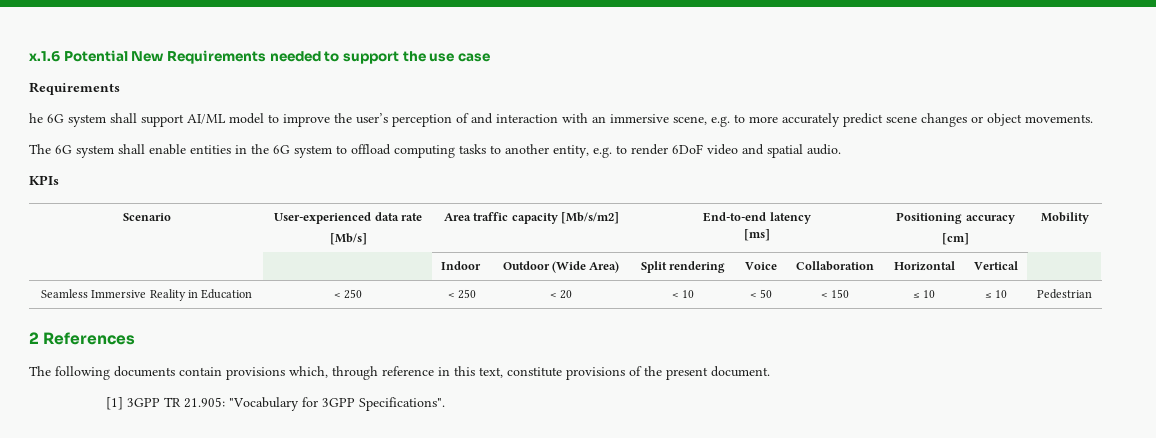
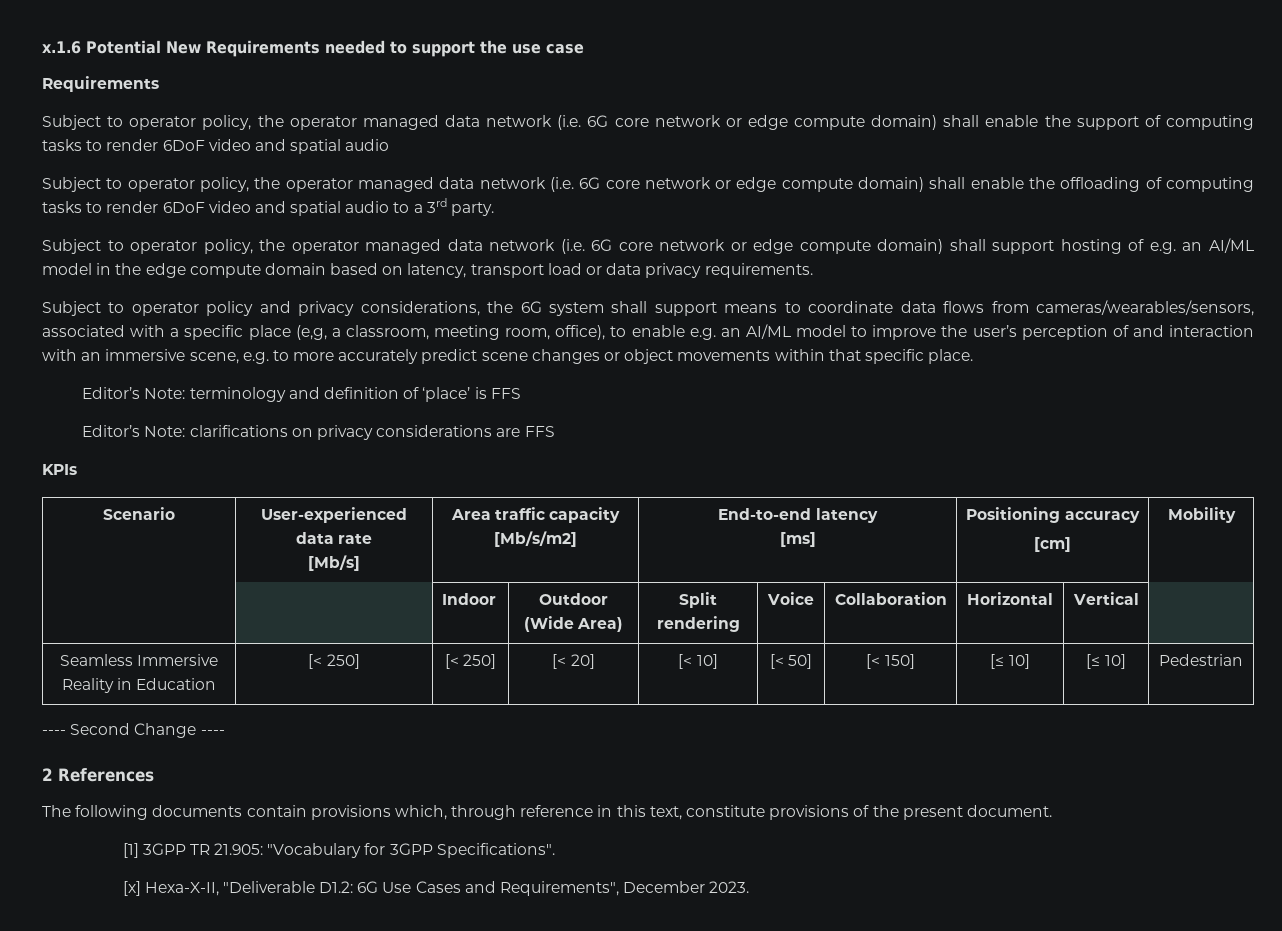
- he 6G system shall support AI/ML model to improve the user’s perception of and interaction with an immersive scene, e.g. to more accurately predict scene changes or object movements.
- The 6G system shall enable entities in the 6G system to offload computing tasks to another entity, e.g. to render 6DoF video and spatial audio.
+ Subject to operator policy, the operator managed data network (i.e. 6G core network or edge compute domain) shall enable the support of computing tasks to render 6DoF video and spatial audio
+ Subject to operator policy, the operator managed data network (i.e. 6G core network or edge compute domain) shall enable the offloading of computing tasks to render 6DoF video and spatial audio to a 3rd party.
+ Subject to operator policy, the operator managed data network (i.e. 6G core network or edge compute domain) shall support hosting of e.g. an AI/ML model in the edge compute domain based on latency, transport load or data privacy requirements.
+ Subject to operator policy and privacy considerations, the 6G system shall support means to coordinate data flows from cameras/wearables/sensors, associated with a specific place (e,g, a classroom, meeting room, office), to enable e.g. an AI/ML model to improve the user’s perception of and interaction with an immersive scene, e.g. to more accurately predict scene changes or object movements within that specific place.
+ Editor’s Note: terminology and definition of ‘place’ is FFS
+ Editor’s Note: clarifications on privacy considerations are FFS
- Seamless Immersive Reality in Education | < 250 | < 250 | < 20 | < 10 | < 50 | < 150 | ≤ 10 | ≤ 10 | Pedestrian
+ Seamless Immersive Reality in Education | [< 250] | [< 250] | [< 20] | [< 10] | [< 50] | [< 150] | [≤ 10] | [≤ 10] | Pedestrian
+ ---- Second Change ----
+ [x] Hexa-X-II, "Deliverable D1.2: 6G Use Cases and Requirements", December 2023.

